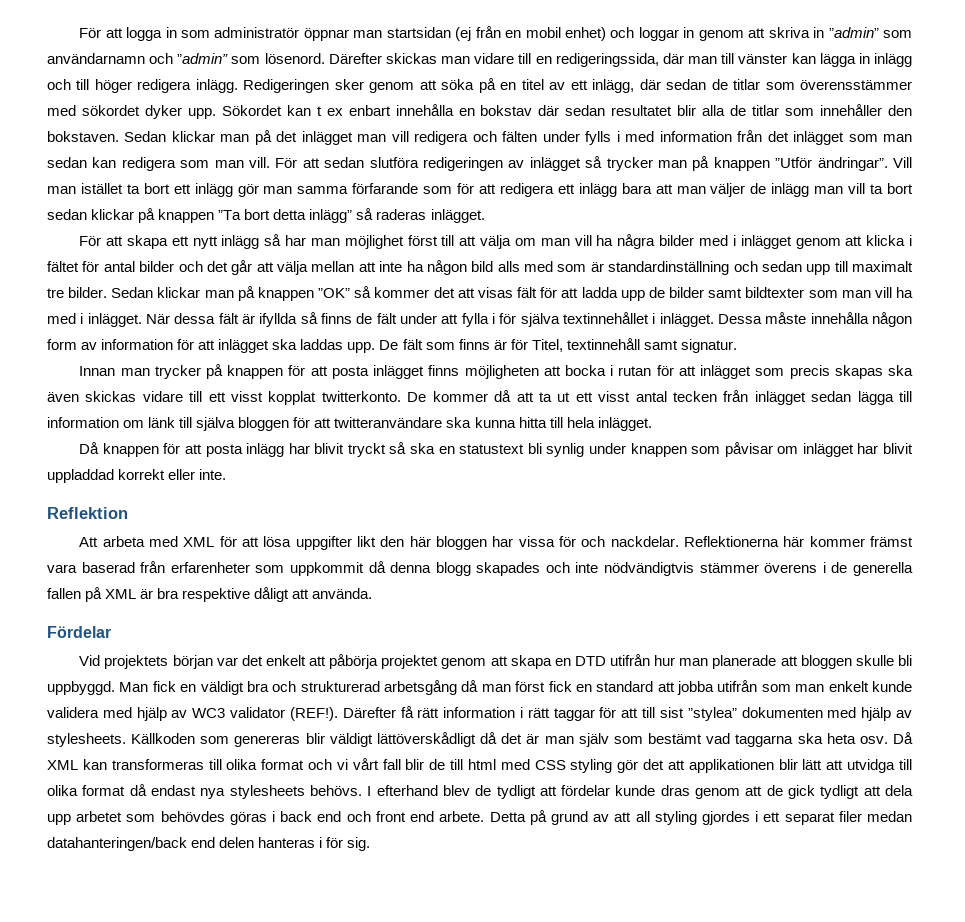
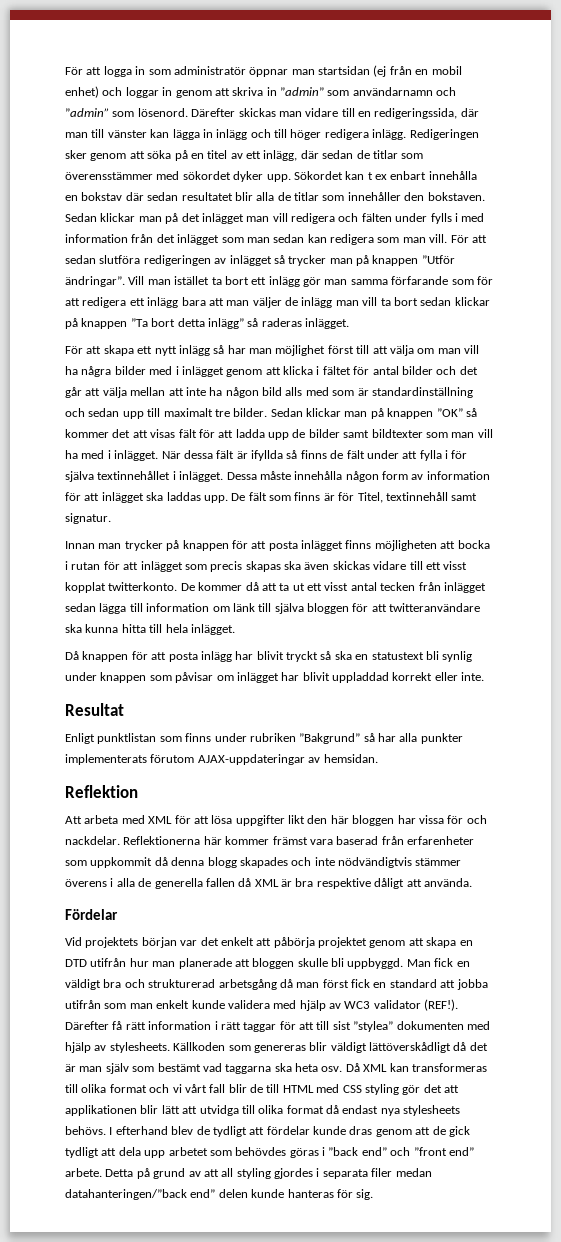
+ Resultat
+ Enligt punktlistan som finns under rubriken ”Bakgrund” så har alla punkter implementerats förutom AJAX-uppdateringar av hemsidan.
- Reflektionerna här kommer främst vara baserad från erfarenheter som uppkommit då denna blogg skapades och inte nödvändigtvis stämmer överens i de generella fallen på XML är bra respektive dåligt att använda.
+ Reflektionerna här kommer främst vara baserad från erfarenheter som uppkommit då denna blogg skapades och inte nödvändigtvis stämmer överens i alla de generella fallen då XML är bra respektive dåligt att använda.
- Då XML kan transformeras till olika format och vi vårt fall blir de till html med CSS styling gör det att applikationen blir lätt att utvidga till olika format då endast nya stylesheets behövs.
+ Då XML kan transformeras till olika format och vi vårt fall blir de till HTML med CSS styling gör det att applikationen blir lätt att utvidga till olika format då endast nya stylesheets behövs.
- I efterhand blev de tydligt att fördelar kunde dras genom att de gick tydligt att dela upp arbetet som behövdes göras i back end och front end arbete.
+ I efterhand blev de tydligt att fördelar kunde dras genom att de gick tydligt att dela upp arbetet som behövdes göras i ”back end” och ”front end” arbete.
- Detta på grund av att all styling gjordes i ett separat filer medan datahanteringen/back end delen hanteras i för sig.
+ Detta på grund av att all styling gjordes i separata filer medan datahanteringen/”back end” delen kunde hanteras för sig.

